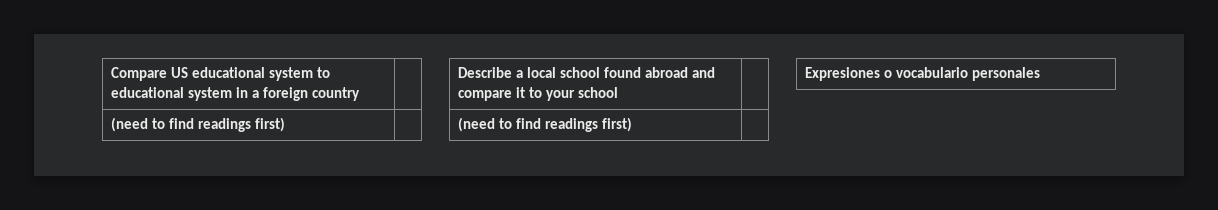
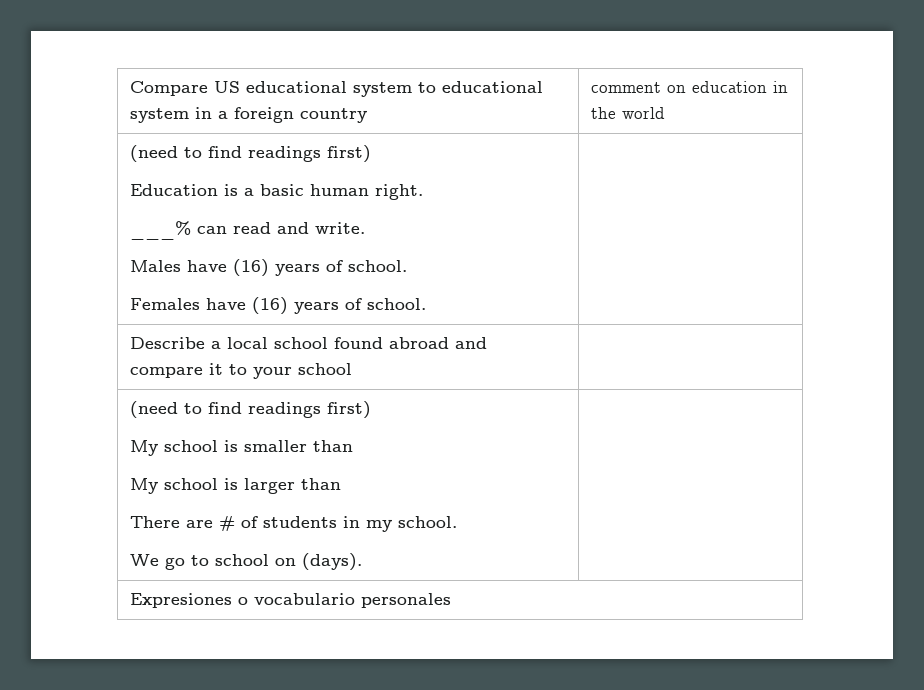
- Compare US educational system to educational system in a foreign country |
- (need to find readings first) |
+ Compare US educational system to educational system in a foreign country | comment on education in the world
+ (need to find readings first)
+ Education is a basic human right.
+ ___% can read and write.
+ Males have (16) years of school.
+ Females have (16) years of school. |
  Describe a local school found abroad and compare it to your school |
- (need to find readings first) |
+ (need to find readings first)
+ My school is smaller than
+ My school is larger than
+ There are # of students in my school.
+ We go to school on (days). |

